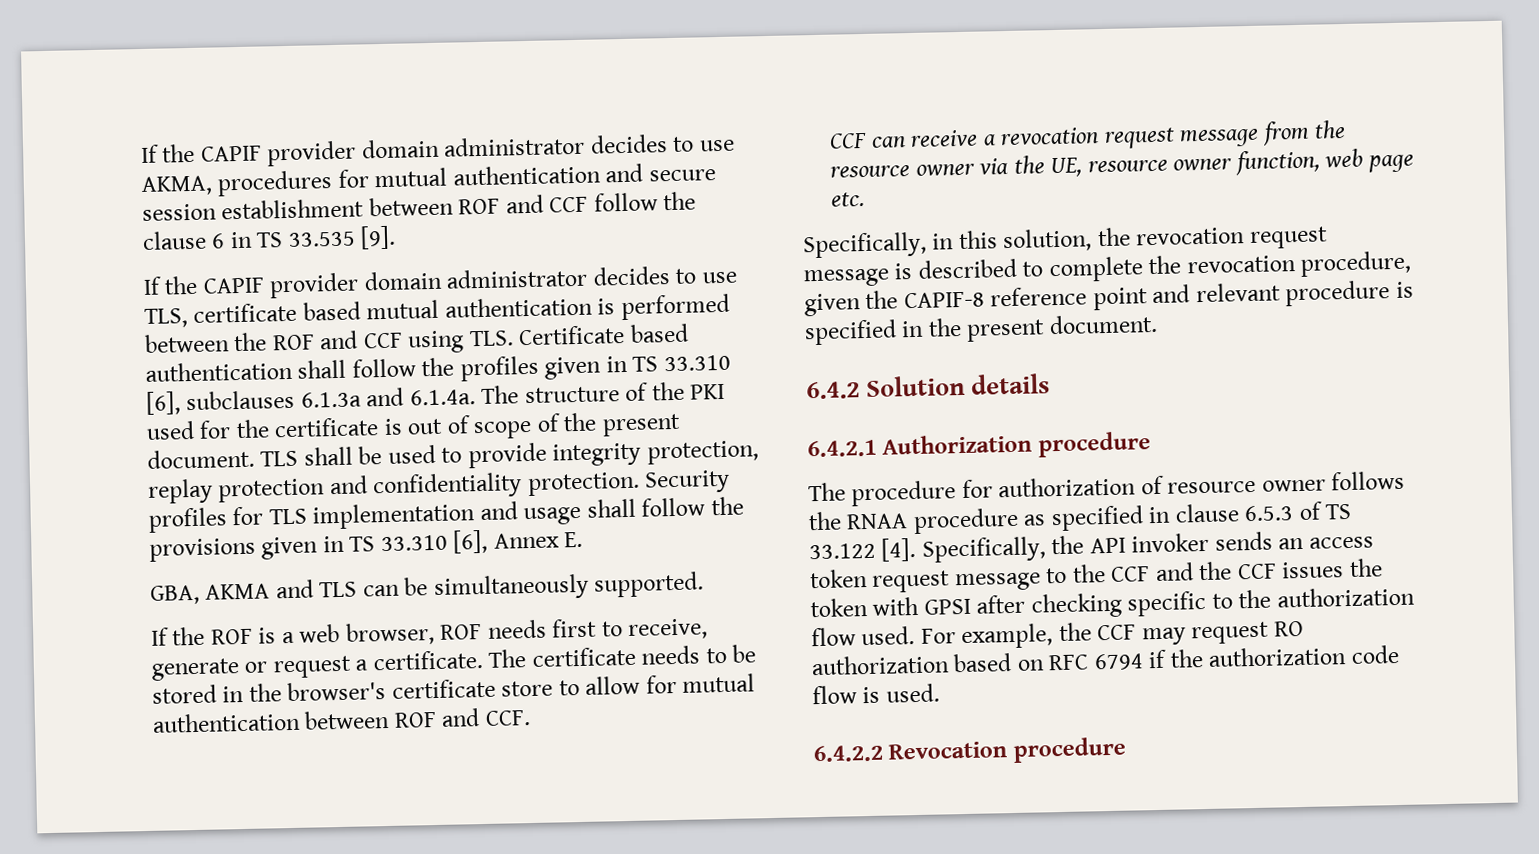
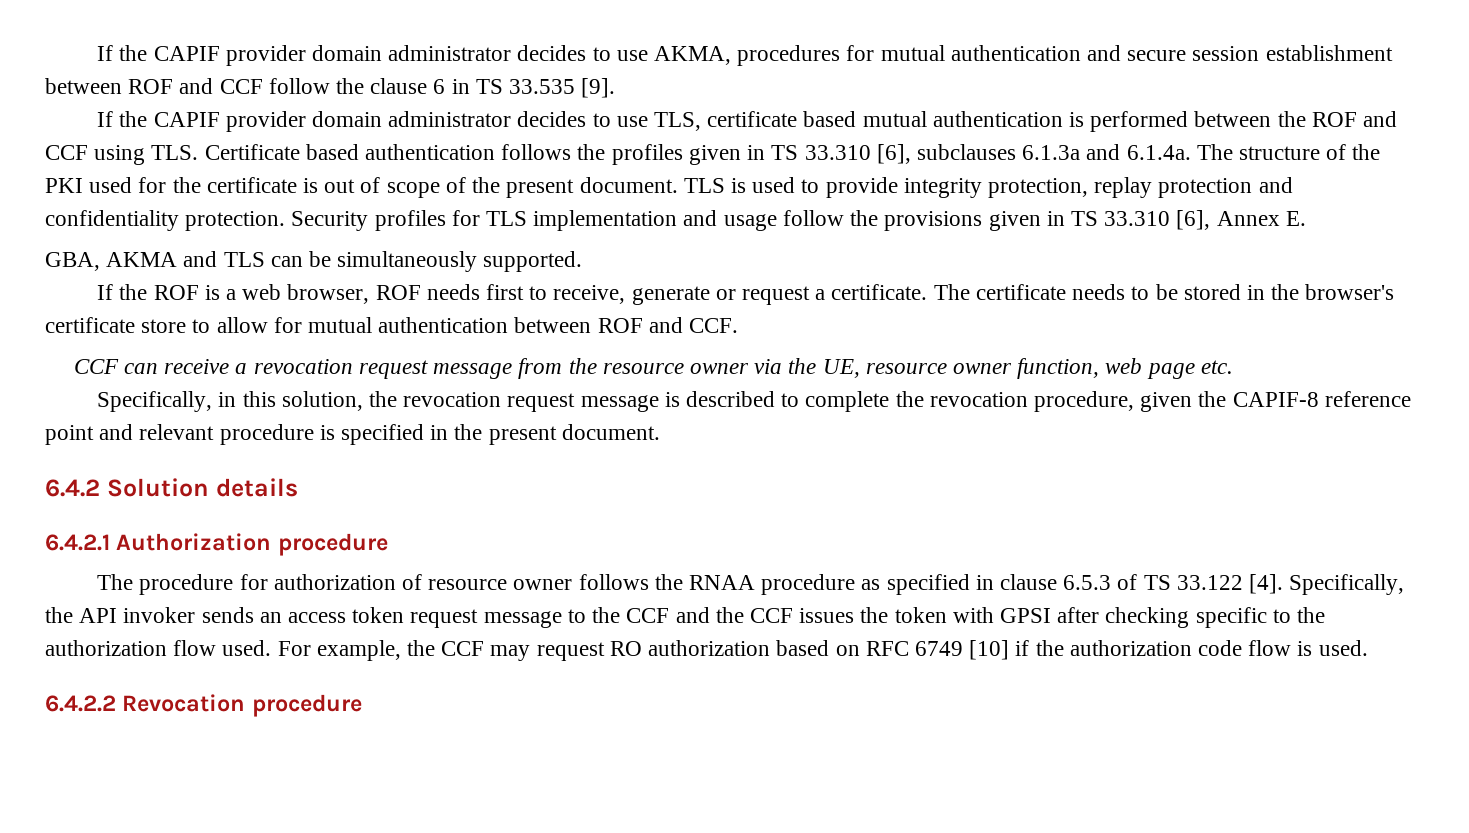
- If the CAPIF provider domain administrator decides to use TLS, certificate based mutual authentication is performed between the ROF and CCF using TLS. Certificate based authentication shall follow the profiles given in TS 33.310 [6], subclauses 6.1.3a and 6.1.4a. The structure of the PKI used for the certificate is out of scope of the present document.
+ If the CAPIF provider domain administrator decides to use TLS, certificate based mutual authentication is performed between the ROF and CCF using TLS. Certificate based authentication follows the profiles given in TS 33.310 [6], subclauses 6.1.3a and 6.1.4a. The structure of the PKI used for the certificate is out of scope of the present document.
- TLS shall be used to provide integrity protection, replay protection and confidentiality protection.
+ TLS is used to provide integrity protection, replay protection and confidentiality protection.
- Security profiles for TLS implementation and usage shall follow the provisions given in TS 33.310 [6], Annex E.
+ Security profiles for TLS implementation and usage follow the provisions given in TS 33.310 [6], Annex E.
- For example, the CCF may request RO authorization based on RFC 6794 if the authorization code flow is used.
+ For example, the CCF may request RO authorization based on RFC 6749 [10] if the authorization code flow is used.

